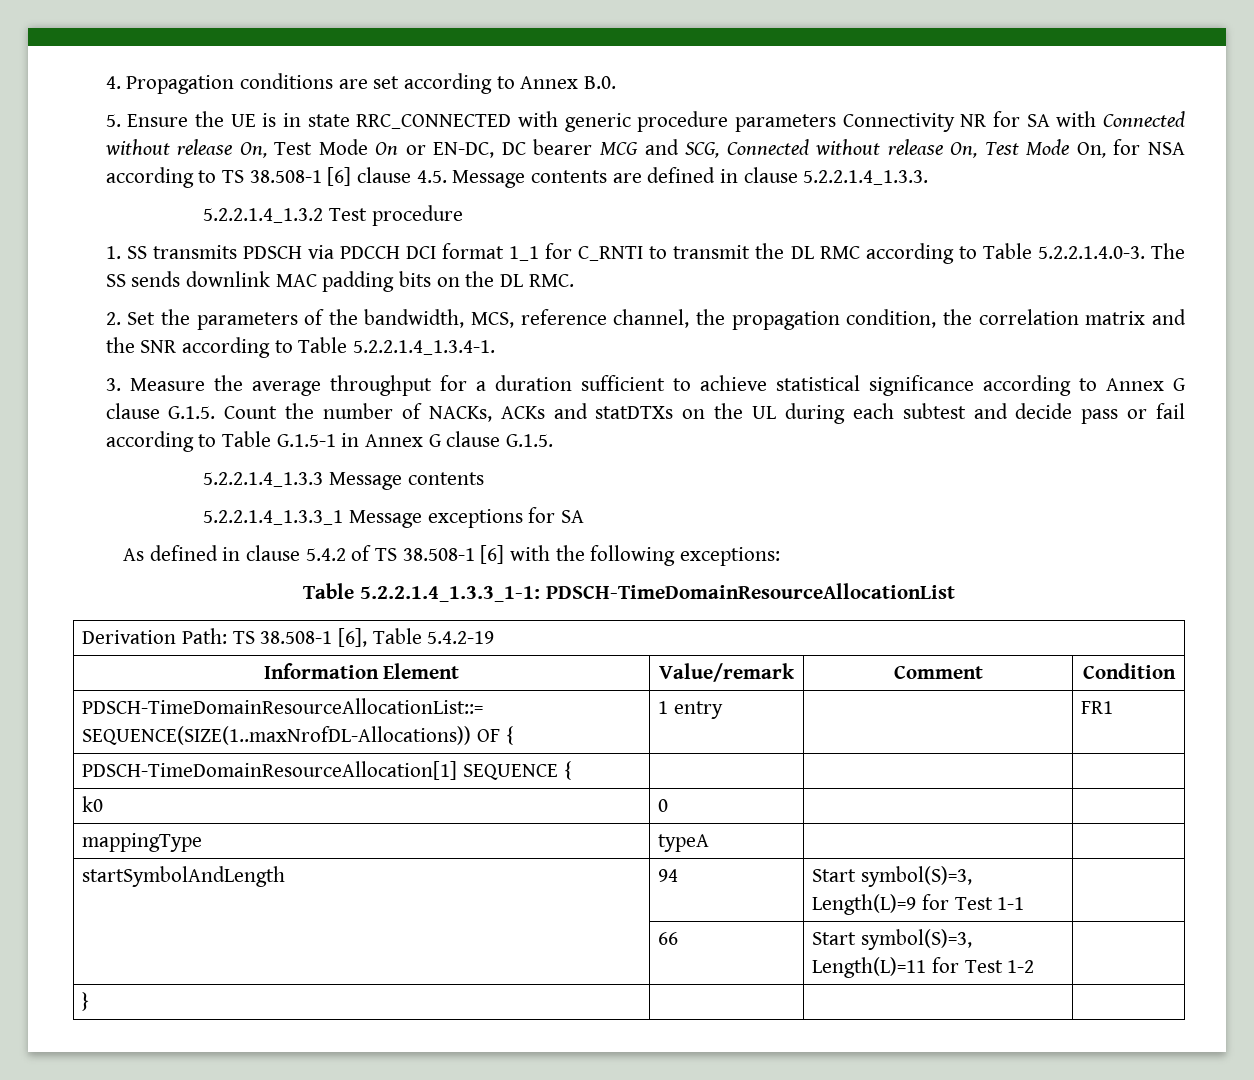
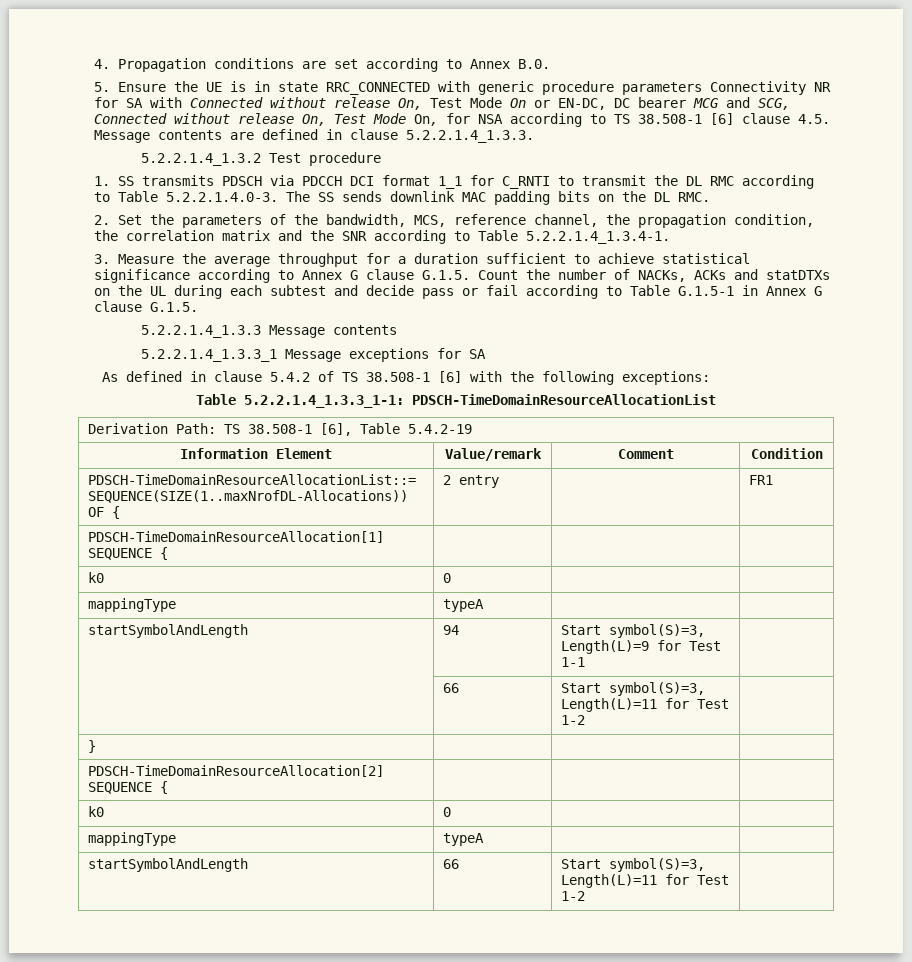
- PDSCH-TimeDomainResourceAllocationList::= SEQUENCE(SIZE(1..maxNrofDL-Allocations)) OF { | 1 entry | | FR1
+ PDSCH-TimeDomainResourceAllocationList::= SEQUENCE(SIZE(1..maxNrofDL-Allocations)) OF { | 2 entry | | FR1
+ PDSCH-TimeDomainResourceAllocation[2] SEQUENCE { | | |
+ k0 | 0 | |
+ mappingType | typeA | |
+ startSymbolAndLength | 66 | Start symbol(S)=3, Length(L)=11 for Test 1-2 |

